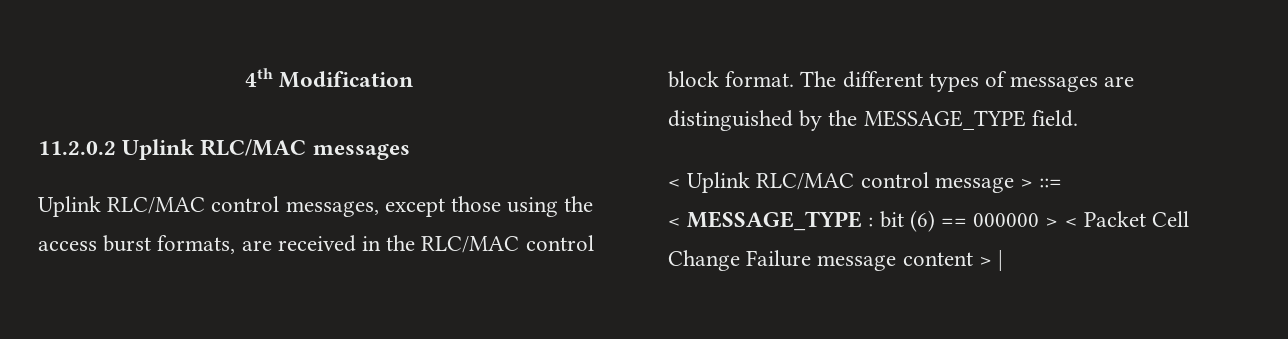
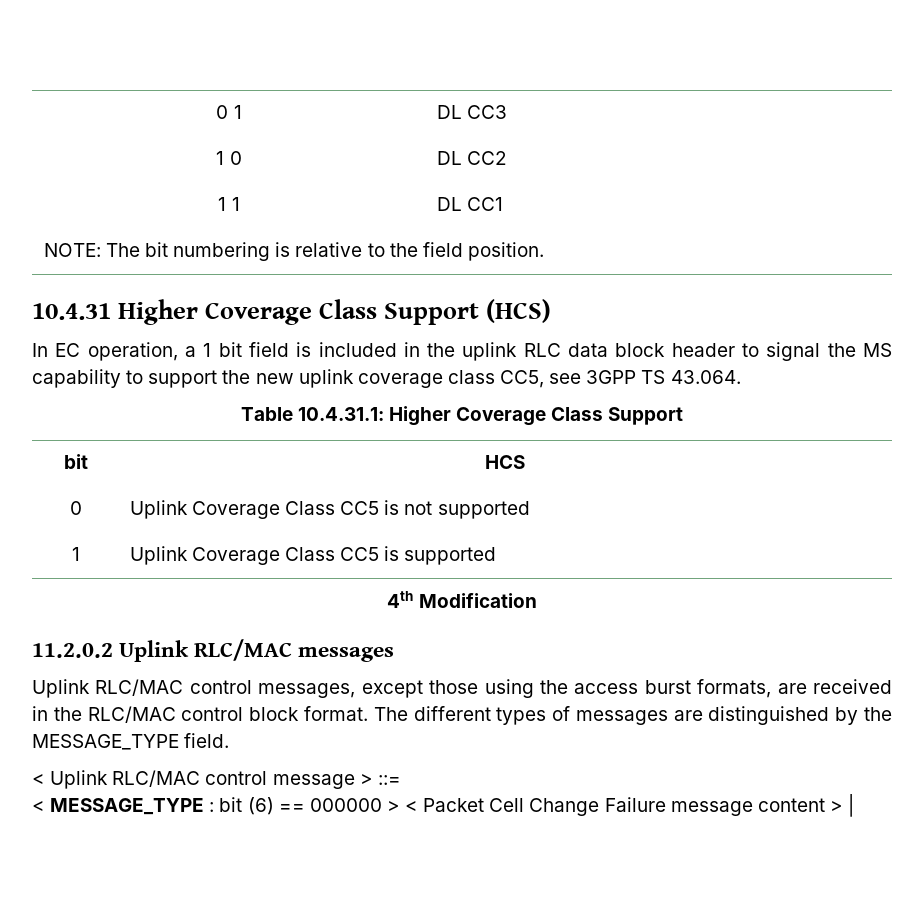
+ 0 1 | DL CC3
+ 1 0 | DL CC2
+ 1 1 | DL CC1
+ NOTE: The bit numbering is relative to the field position.
+ 10.4.31 Higher Coverage Class Support (HCS)
+ In EC operation, a 1 bit field is included in the uplink RLC data block header to signal the MS capability to support the new uplink coverage class CC5, see 3GPP TS 43.064.
+ Table 10.4.31.1: Higher Coverage Class Support
+ bit | HCS
+ 0 | Uplink Coverage Class CC5 is not supported
+ 1 | Uplink Coverage Class CC5 is supported

